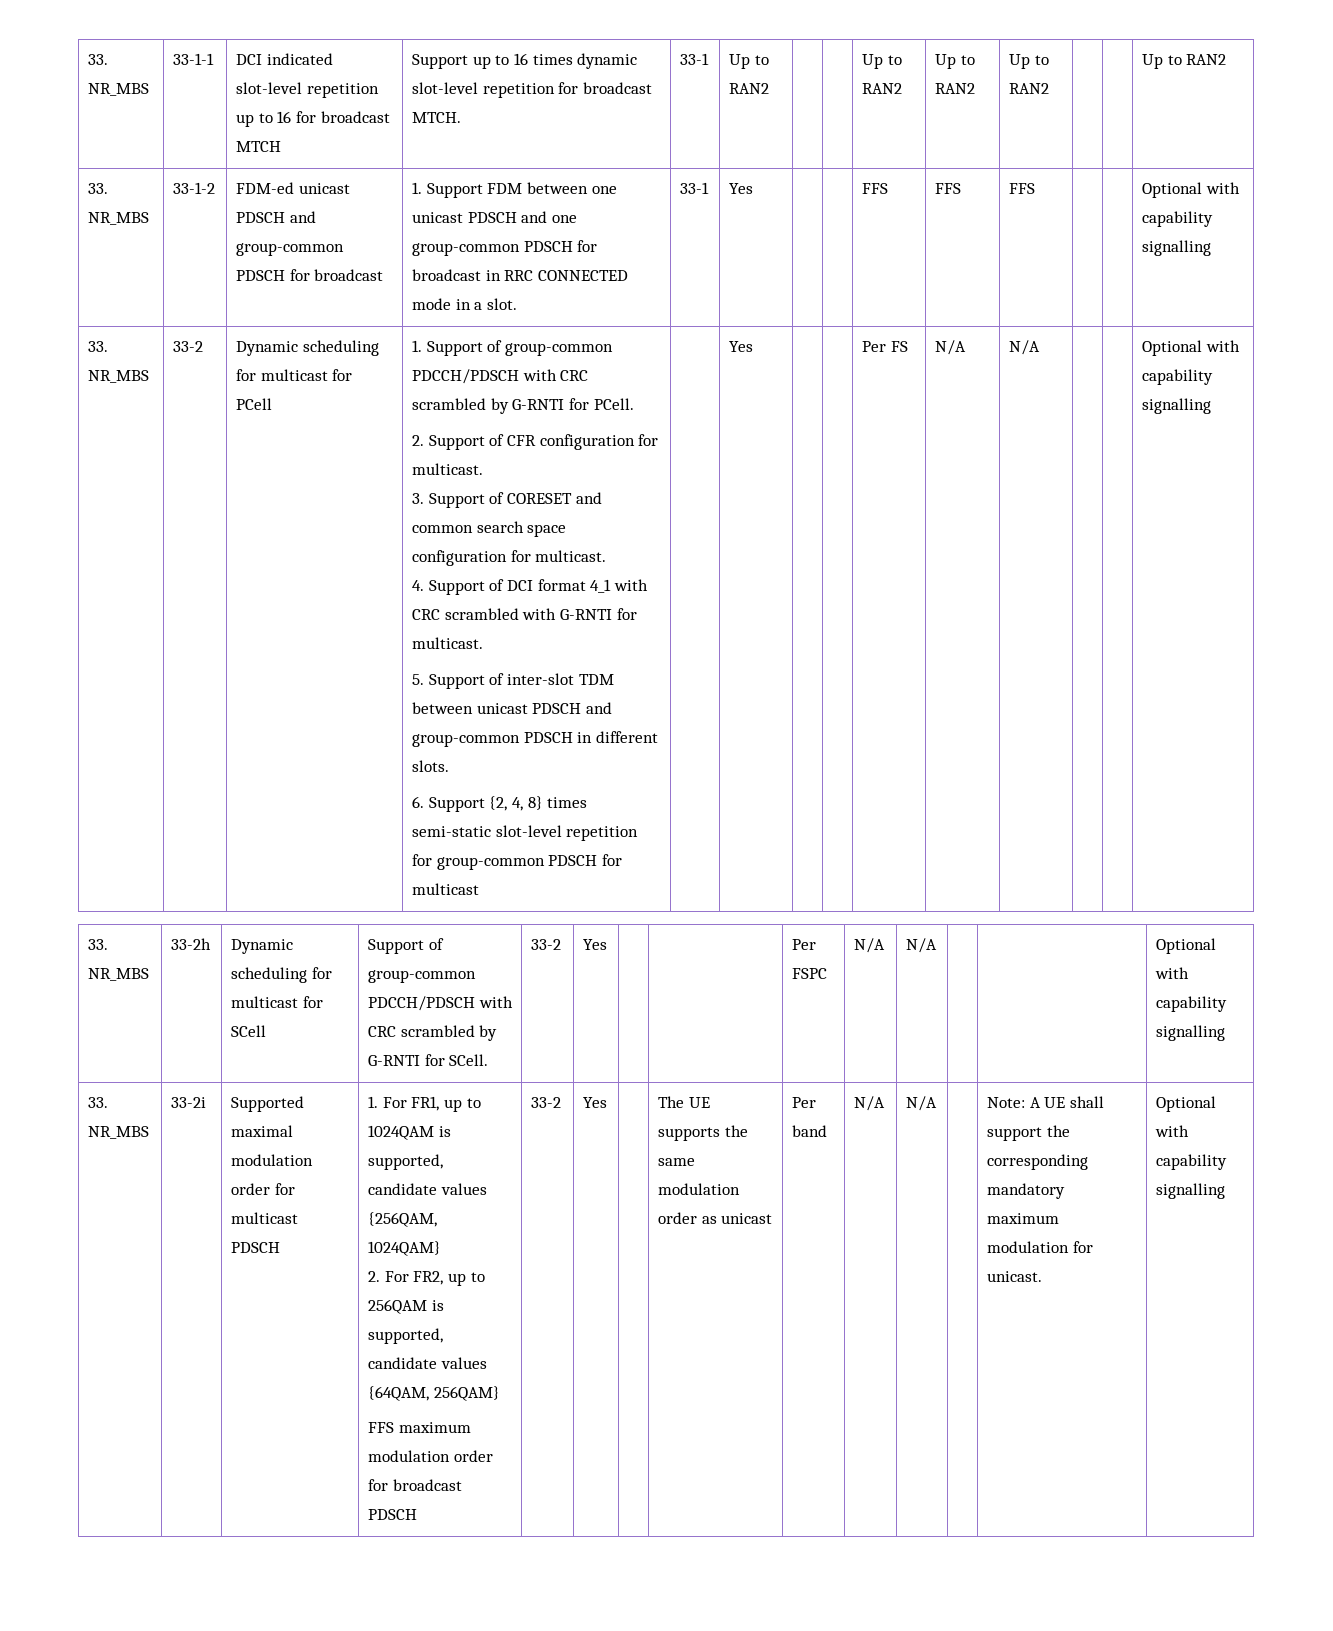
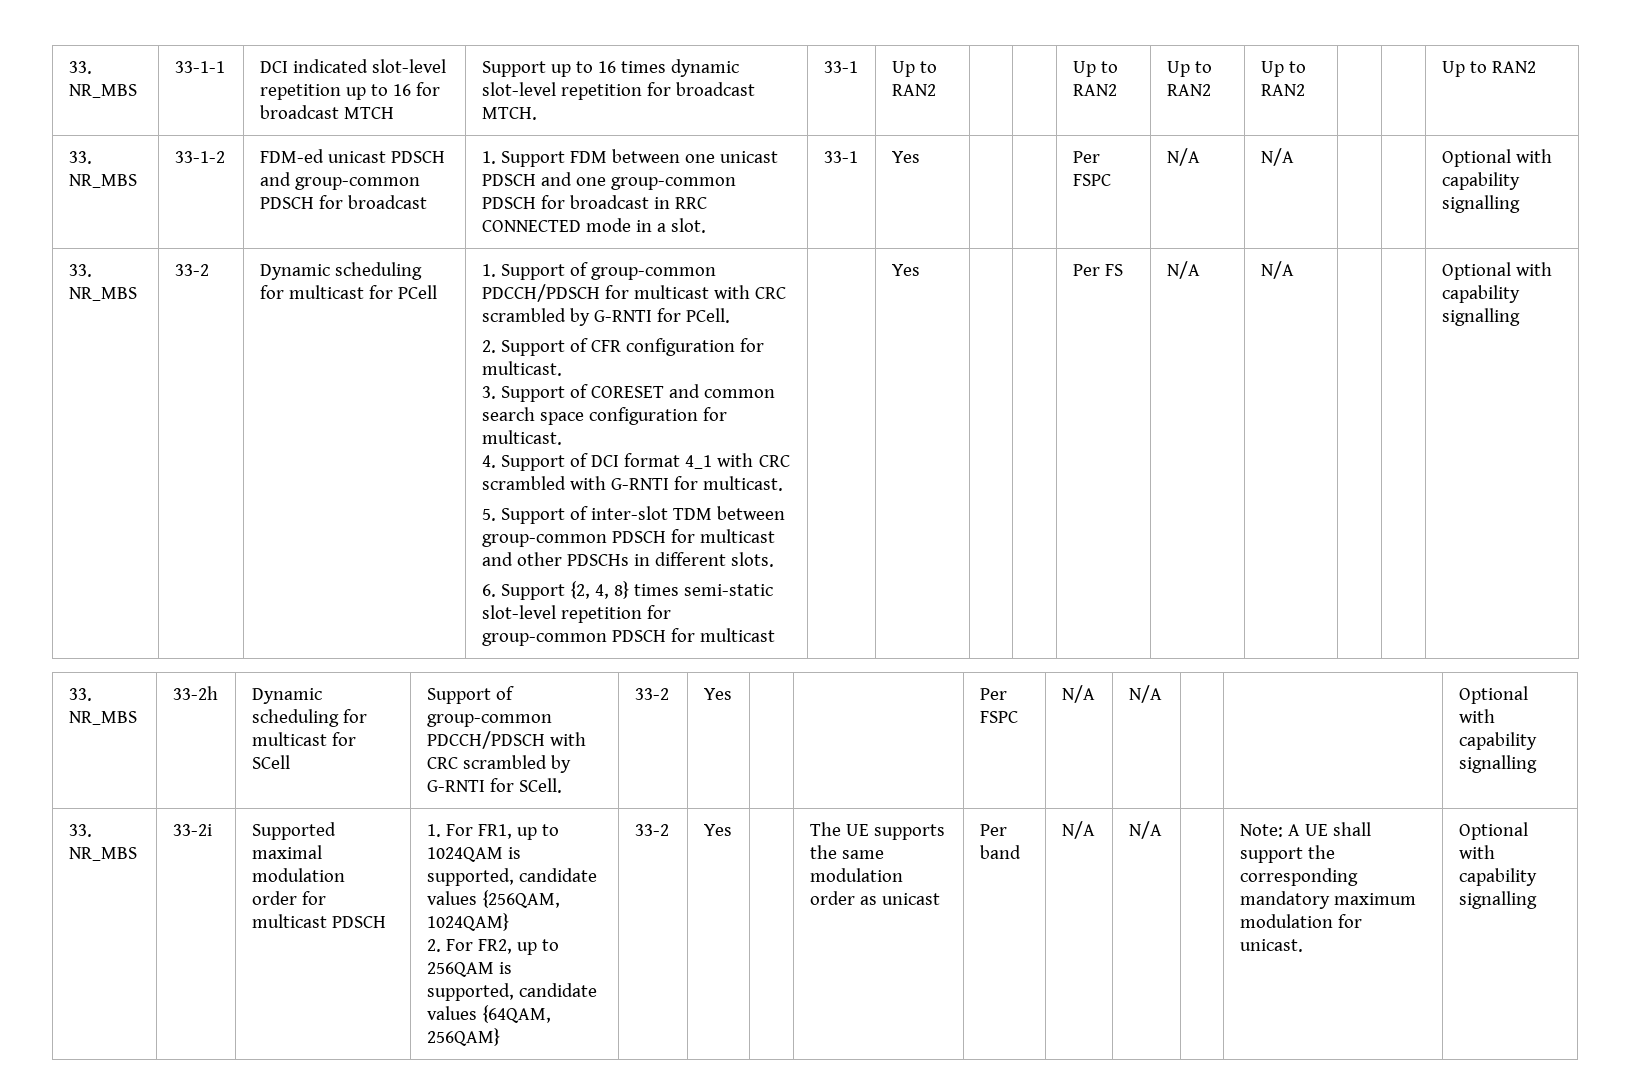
- 33-1 | Yes | | | FFS | FFS | FFS
+ 33-1 | Yes | | | Per FSPC | N/A | N/A
- 1. Support of group-common PDCCH/PDSCH with CRC scrambled by G-RNTI for PCell.
+ 1. Support of group-common PDCCH/PDSCH for multicast with CRC scrambled by G-RNTI for PCell.
- 5. Support of inter-slot TDM between unicast PDSCH and group-common PDSCH in different slots.
+ 5. Support of inter-slot TDM between group-common PDSCH for multicast and other PDSCHs in different slots.
- FFS maximum modulation order for broadcast PDSCH

